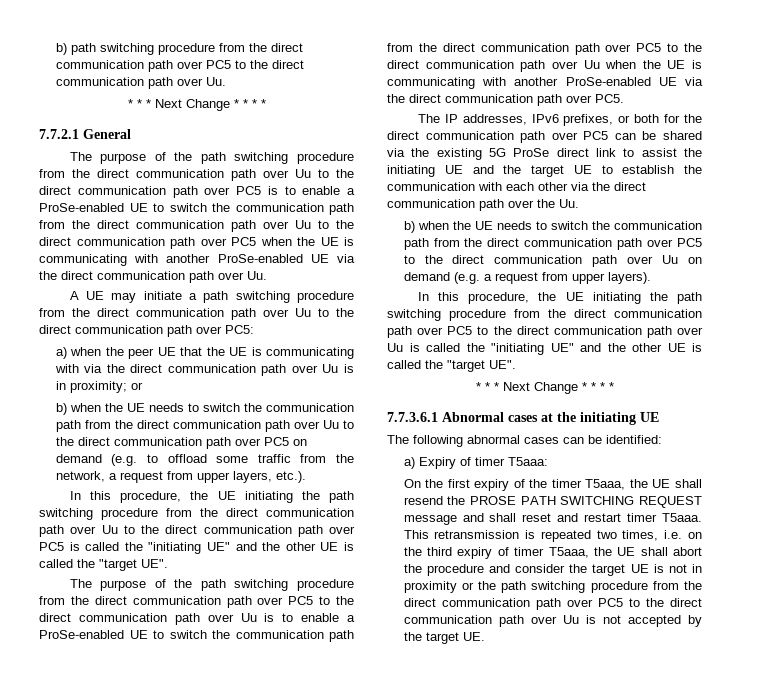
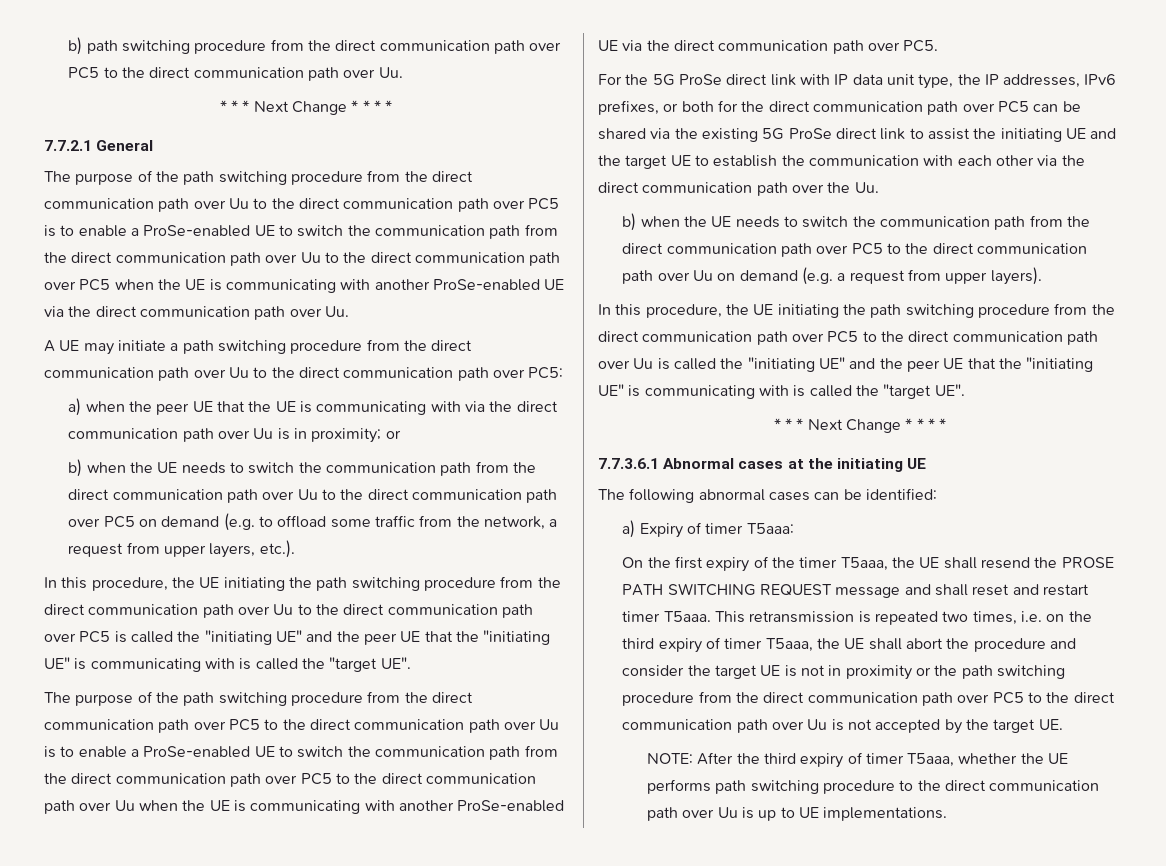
- In this procedure, the UE initiating the path switching procedure from the direct communication path over Uu to the direct communication path over PC5 is called the "initiating UE" and the other UE is called the "target UE".
+ In this procedure, the UE initiating the path switching procedure from the direct communication path over Uu to the direct communication path over PC5 is called the "initiating UE" and the peer UE that the "initiating UE" is communicating with is called the "target UE".
- The IP addresses, IPv6 prefixes, or both for the direct communication path over PC5 can be shared via the existing 5G ProSe direct link to assist the initiating UE and the target UE to establish the communication with each other via the direct communication path over the Uu.
+ For the 5G ProSe direct link with IP data unit type, the IP addresses, IPv6 prefixes, or both for the direct communication path over PC5 can be shared via the existing 5G ProSe direct link to assist the initiating UE and the target UE to establish the communication with each other via the direct communication path over the Uu.
- In this procedure, the UE initiating the path switching procedure from the direct communication path over PC5 to the direct communication path over Uu is called the "initiating UE" and the other UE is called the "target UE".
+ In this procedure, the UE initiating the path switching procedure from the direct communication path over PC5 to the direct communication path over Uu is called the "initiating UE" and the peer UE that the "initiating UE" is communicating with is called the "target UE".
+ NOTE: After the third expiry of timer T5aaa, whether the UE performs path switching procedure to the direct communication path over Uu is up to UE implementations.

